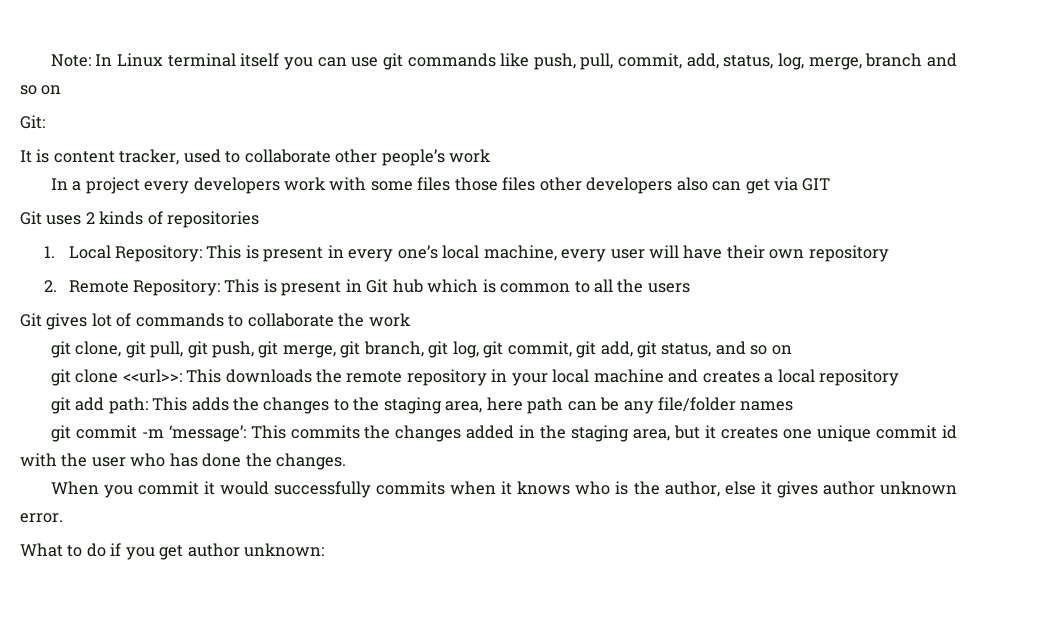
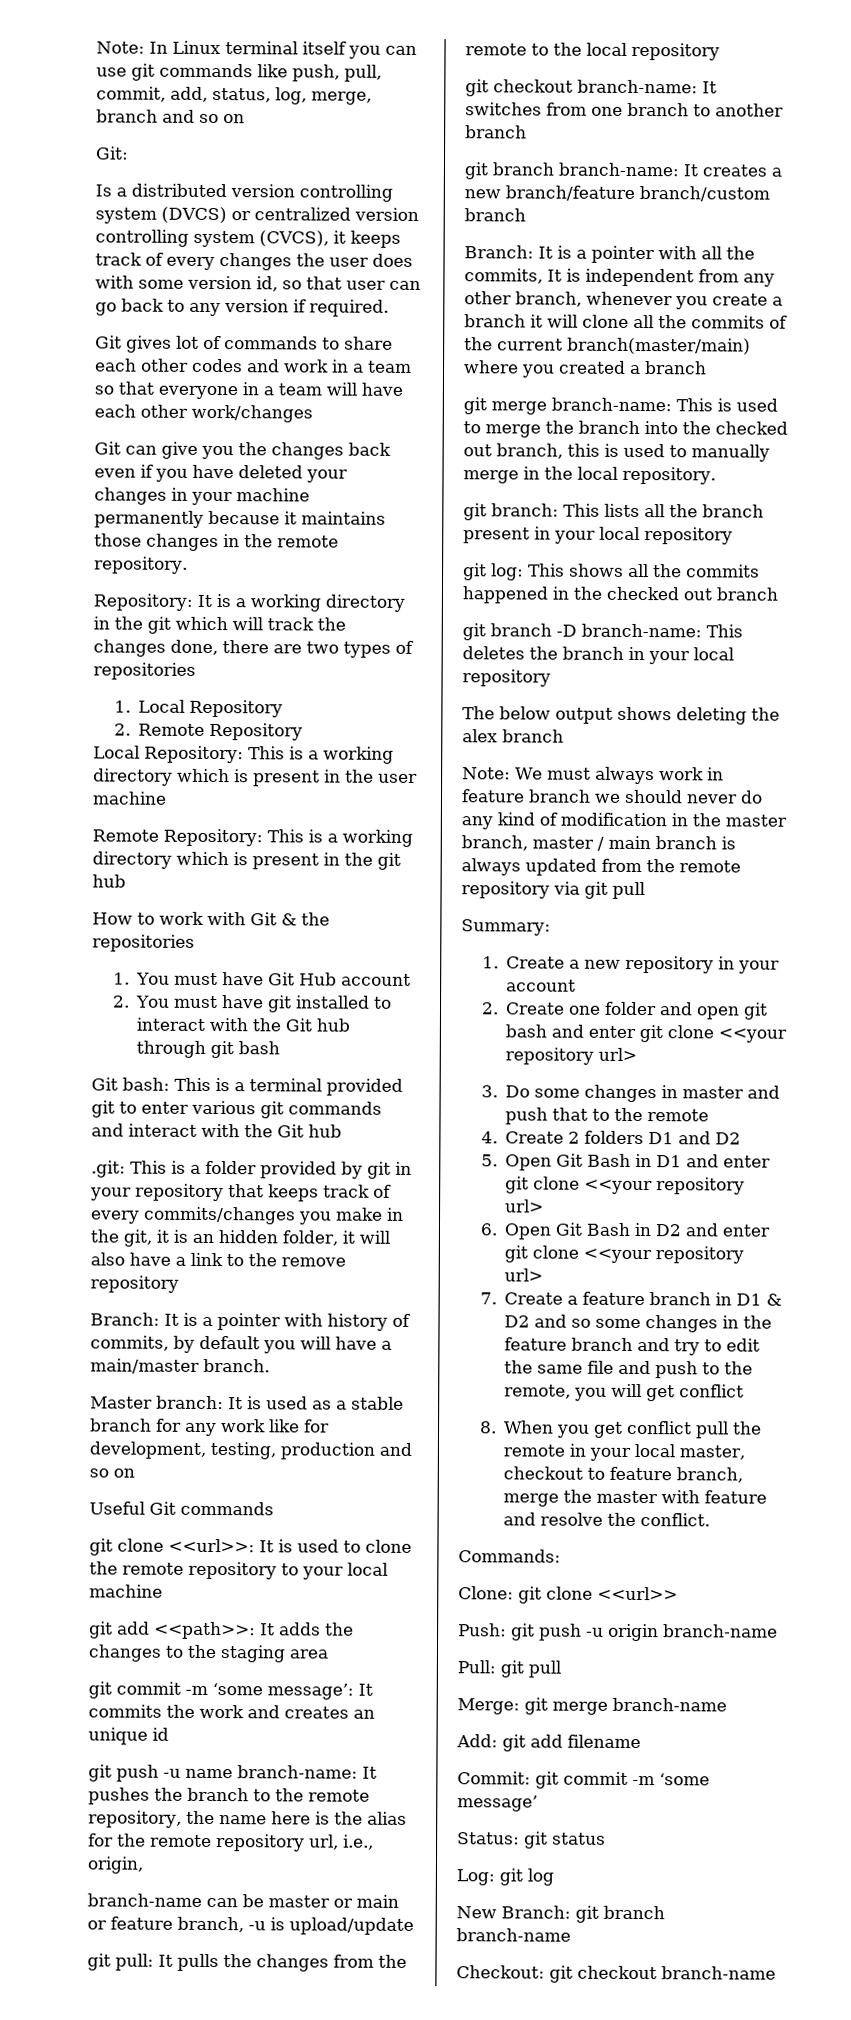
- It is content tracker, used to collaborate other people’s work
- In a project every developers work with some files those files other developers also can get via GIT
- Git uses 2 kinds of repositories
- 1. Local Repository: This is present in every one’s local machine, every user will have their own repository
- 2. Remote Repository: This is present in Git hub which is common to all the users
+ Is a distributed version controlling system (DVCS) or centralized version controlling system (CVCS), it keeps track of every changes the user does with some version id, so that user can go back to any version if required.
- Git gives lot of commands to collaborate the work
- git clone, git pull, git push, git merge, git branch, git log, git commit, git add, git status, and so on
+ Git gives lot of commands to share each other codes and work in a team so that everyone in a team will have each other work/changes
+ Git can give you the changes back even if you have deleted your changes in your machine permanently because it maintains those changes in the remote repository.
+ Repository: It is a working directory in the git which will track the changes done, there are two types of repositories
+ 1. Local Repository
+ 2. Remote Repository
+ Local Repository: This is a working directory which is present in the user machine
+ Remote Repository: This is a working directory which is present in the git hub
+ How to work with Git & the repositories
+ 1. You must have Git Hub account
+ 2. You must have git installed to interact with the Git hub through git bash
+ Git bash: This is a terminal provided git to enter various git commands and interact with the Git hub
+ .git: This is a folder provided by git in your repository that keeps track of every commits/changes you make in the git, it is an hidden folder, it will also have a link to the remove repository
+ Branch: It is a pointer with history of commits, by default you will have a main/master branch.
+ Master branch: It is used as a stable branch for any work like for development, testing, production and so on
+ Useful Git commands
- git clone <<url>>: This downloads the remote repository in your local machine and creates a local repository
- git add path: This adds the changes to the staging area, here path can be any file/folder names
- git commit -m ‘message’: This commits the changes added in the staging area, but it creates one unique commit id with the user who has done the changes.
- When you commit it would successfully commits when it knows who is the author, else it gives author unknown error.
- What to do if you get author unknown:
+ git clone <<url>>: It is used to clone the remote repository to your local machine
+ git add <<path>>: It adds the changes to the staging area
+ git commit -m ‘some message’: It commits the work and creates an unique id
+ git push -u name branch-name: It pushes the branch to the remote repository, the name here is the alias for the remote repository url, i.e., origin,
+ branch-name can be master or main or feature branch, -u is upload/update
+ git pull: It pulls the changes from the remote to the local repository
+ git checkout branch-name: It switches from one branch to another branch
+ git branch branch-name: It creates a new branch/feature branch/custom branch
+ Branch: It is a pointer with all the commits, It is independent from any other branch, whenever you create a branch it will clone all the commits of the current branch(master/main) where you created a branch
+ git merge branch-name: This is used to merge the branch into the checked out branch, this is used to manually merge in the local repository.
+ git branch: This lists all the branch present in your local repository
+ git log: This shows all the commits happened in the checked out branch
+ git branch -D branch-name: This deletes the branch in your local repository
+ The below output shows deleting the alex branch
+ Note: We must always work in feature branch we should never do any kind of modification in the master branch, master / main branch is always updated from the remote repository via git pull
+ Summary:
+ 1. Create a new repository in your account
+ 2. Create one folder and open git bash and enter git clone <<your repository url>
+ 3. Do some changes in master and push that to the remote
+ 4. Create 2 folders D1 and D2
+ 5. Open Git Bash in D1 and enter git clone <<your repository url>
+ 6. Open Git Bash in D2 and enter git clone <<your repository url>
+ 7. Create a feature branch in D1 & D2 and so some changes in the feature branch and try to edit the same file and push to the remote, you will get conflict
+ 8. When you get conflict pull the remote in your local master, checkout to feature branch, merge the master with feature and resolve the conflict.
+ Commands:
+ Clone: git clone <<url>>
+ Push: git push -u origin branch-name
+ Pull: git pull
+ Merge: git merge branch-name
+ Add: git add filename
+ Commit: git commit -m ‘some message’
+ Status: git status
+ Log: git log
+ New Branch: git branch branch-name
+ Checkout: git checkout branch-name

